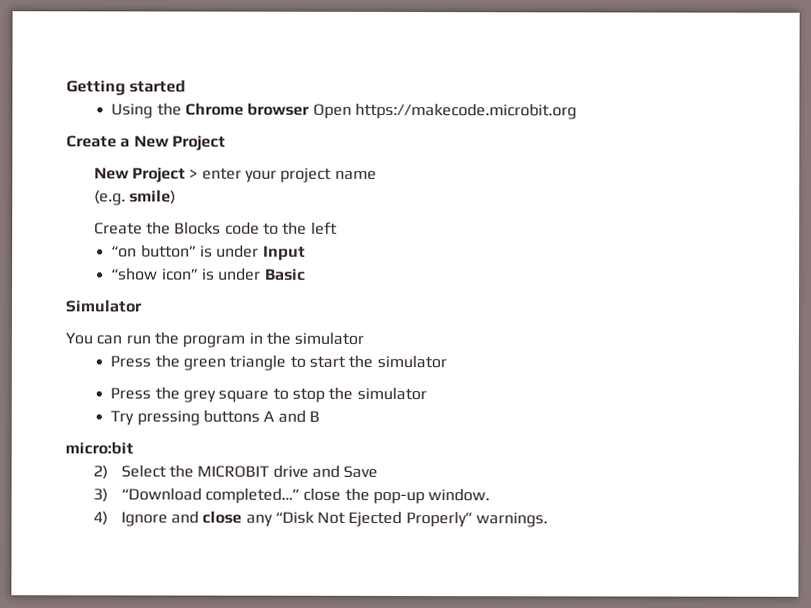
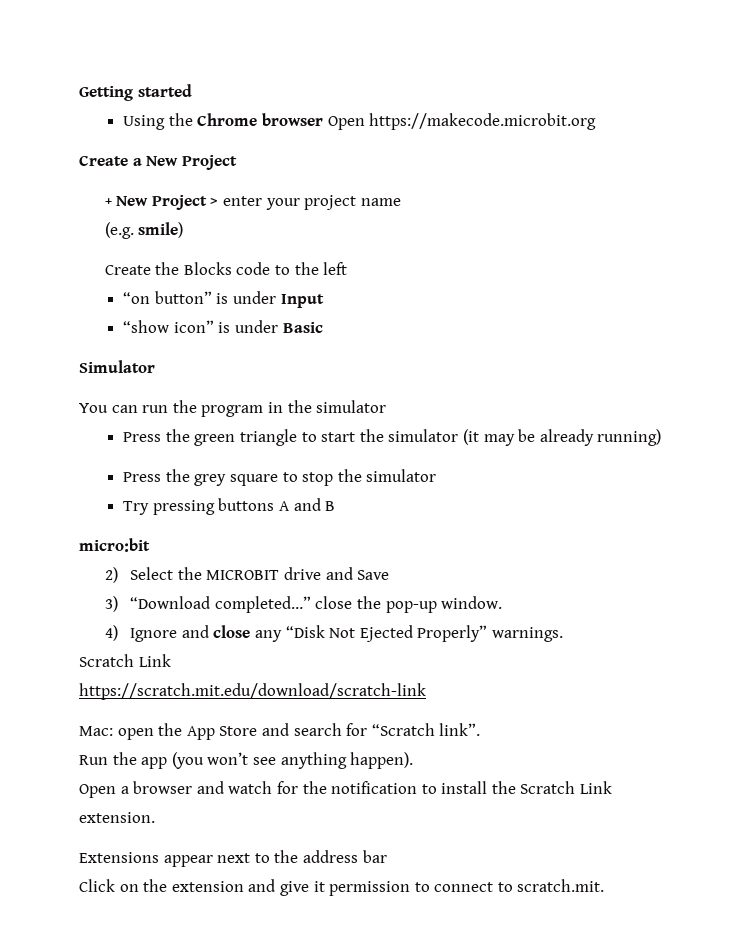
- New Project > enter your project name
+ + New Project > enter your project name
- Press the green triangle to start the simulator
+ Press the green triangle to start the simulator (it may be already running)
  4) Ignore and close any “Disk Not Ejected Properly” warnings.
+ Scratch Link
+ https://scratch.mit.edu/download/scratch-link
+ Mac: open the App Store and search for “Scratch link”.
+ Run the app (you won’t see anything happen).
+ Open a browser and watch for the notification to install the Scratch Link extension.
+ Extensions appear next to the address bar
+ Click on the extension and give it permission to connect to scratch.mit.

